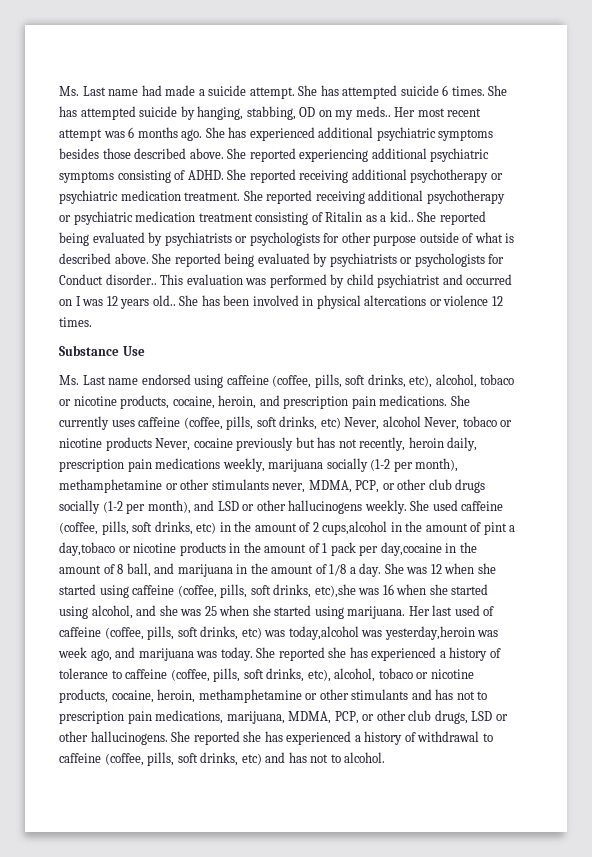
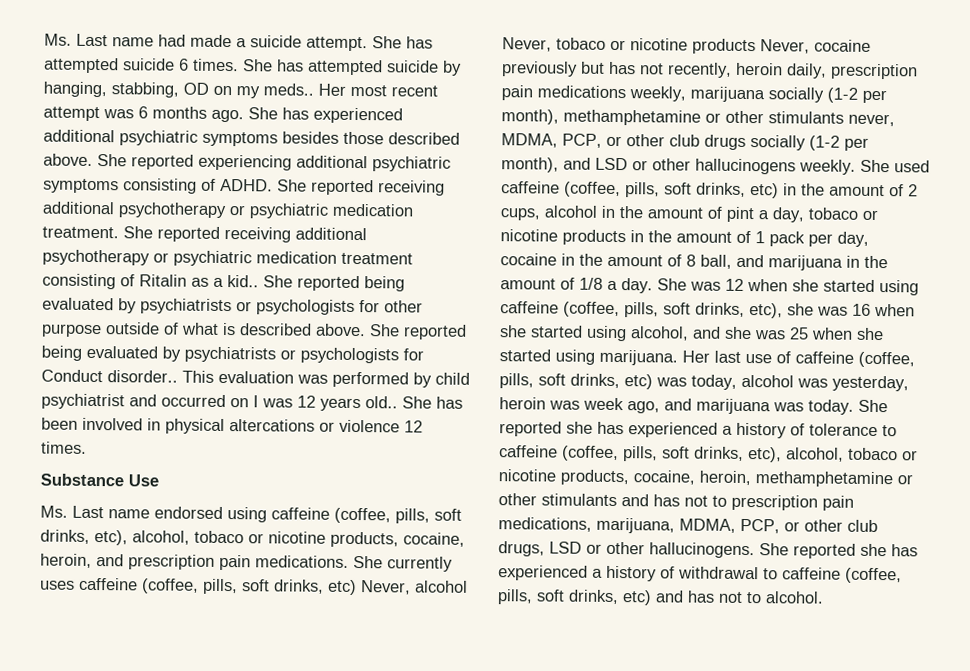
- She used caffeine (coffee, pills, soft drinks, etc) in the amount of 2 cups,alcohol in the amount of pint a day,tobaco or nicotine products in the amount of 1 pack per day,cocaine in the amount of 8 ball, and marijuana in the amount of 1/8 a day.
+ She used caffeine (coffee, pills, soft drinks, etc) in the amount of 2 cups, alcohol in the amount of pint a day, tobaco or nicotine products in the amount of 1 pack per day, cocaine in the amount of 8 ball, and marijuana in the amount of 1/8 a day.
- She was 12 when she started using caffeine (coffee, pills, soft drinks, etc),she was 16 when she started using alcohol, and she was 25 when she started using marijuana.
+ She was 12 when she started using caffeine (coffee, pills, soft drinks, etc), she was 16 when she started using alcohol, and she was 25 when she started using marijuana.
- Her last used of caffeine (coffee, pills, soft drinks, etc) was today,alcohol was yesterday,heroin was week ago, and marijuana was today.
+ Her last use of caffeine (coffee, pills, soft drinks, etc) was today, alcohol was yesterday, heroin was week ago, and marijuana was today.

